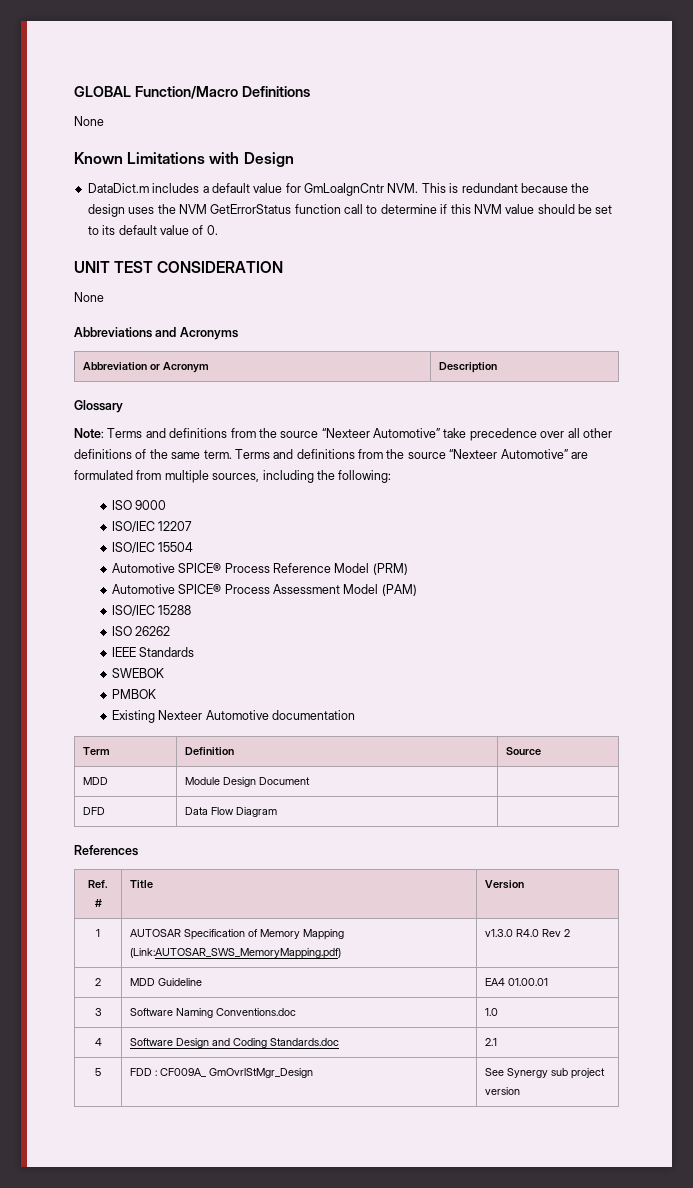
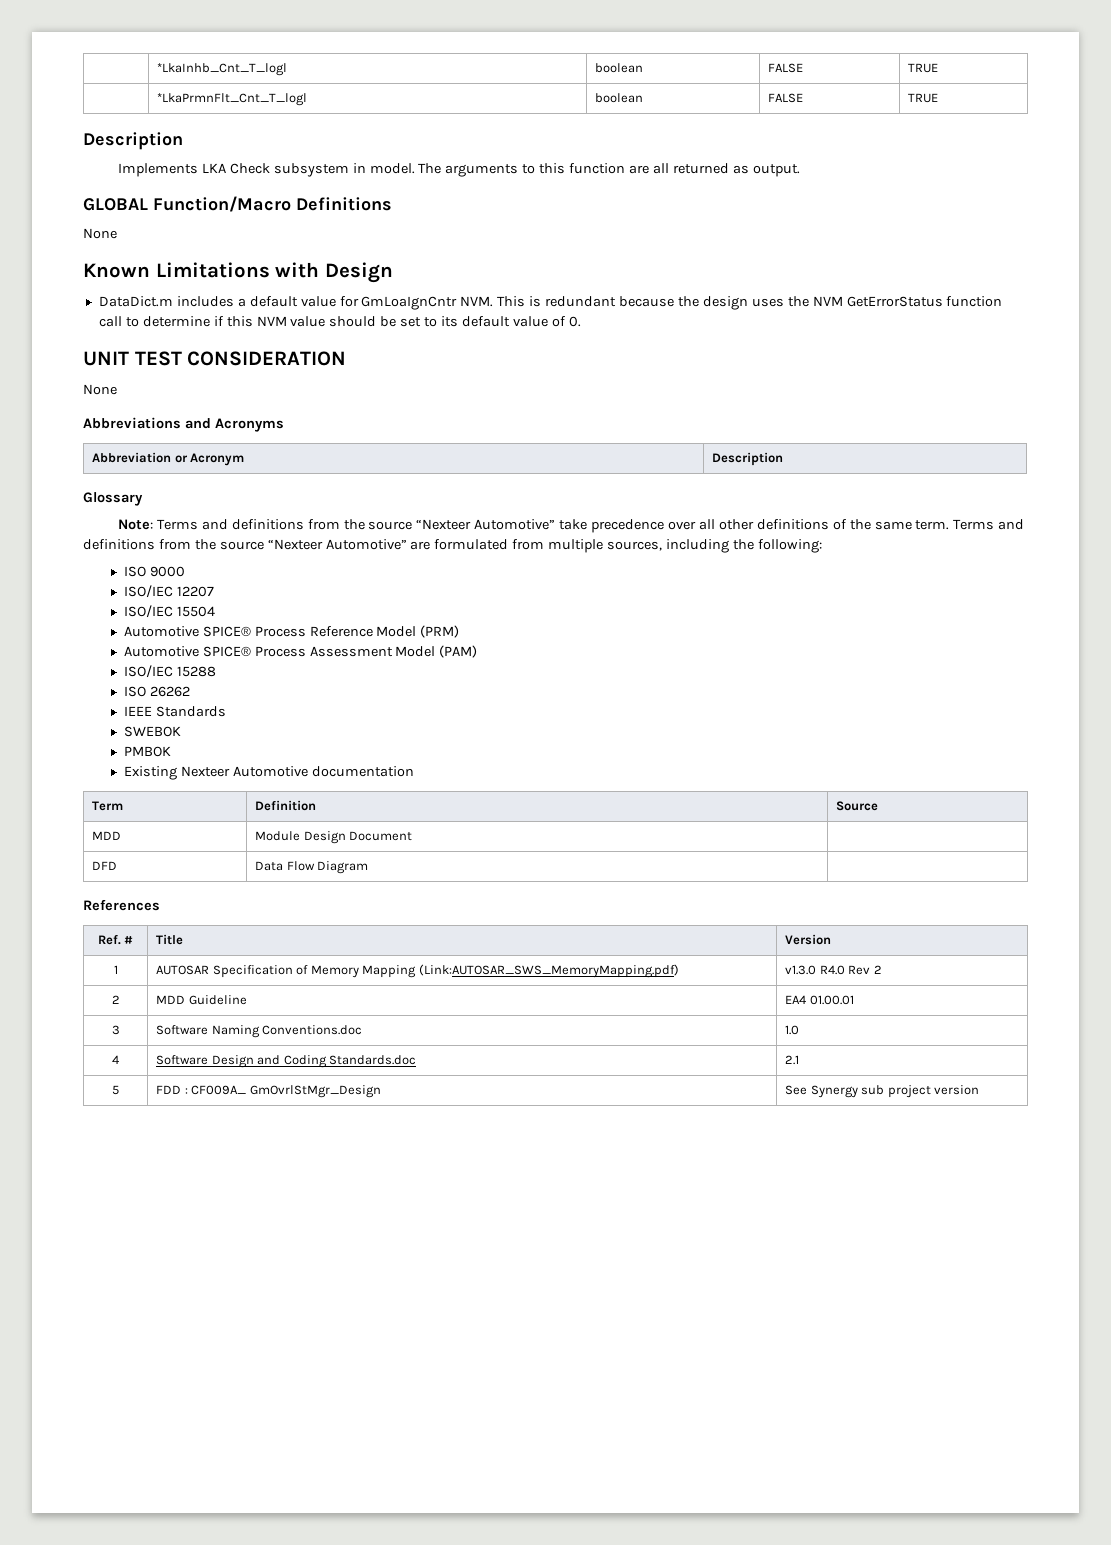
+ | *LkaInhb_Cnt_T_logl | boolean | FALSE | TRUE
+ | *LkaPrmnFlt_Cnt_T_logl | boolean | FALSE | TRUE
+ Description
+ Implements LKA Check subsystem in model. The arguments to this function are all returned as output.

